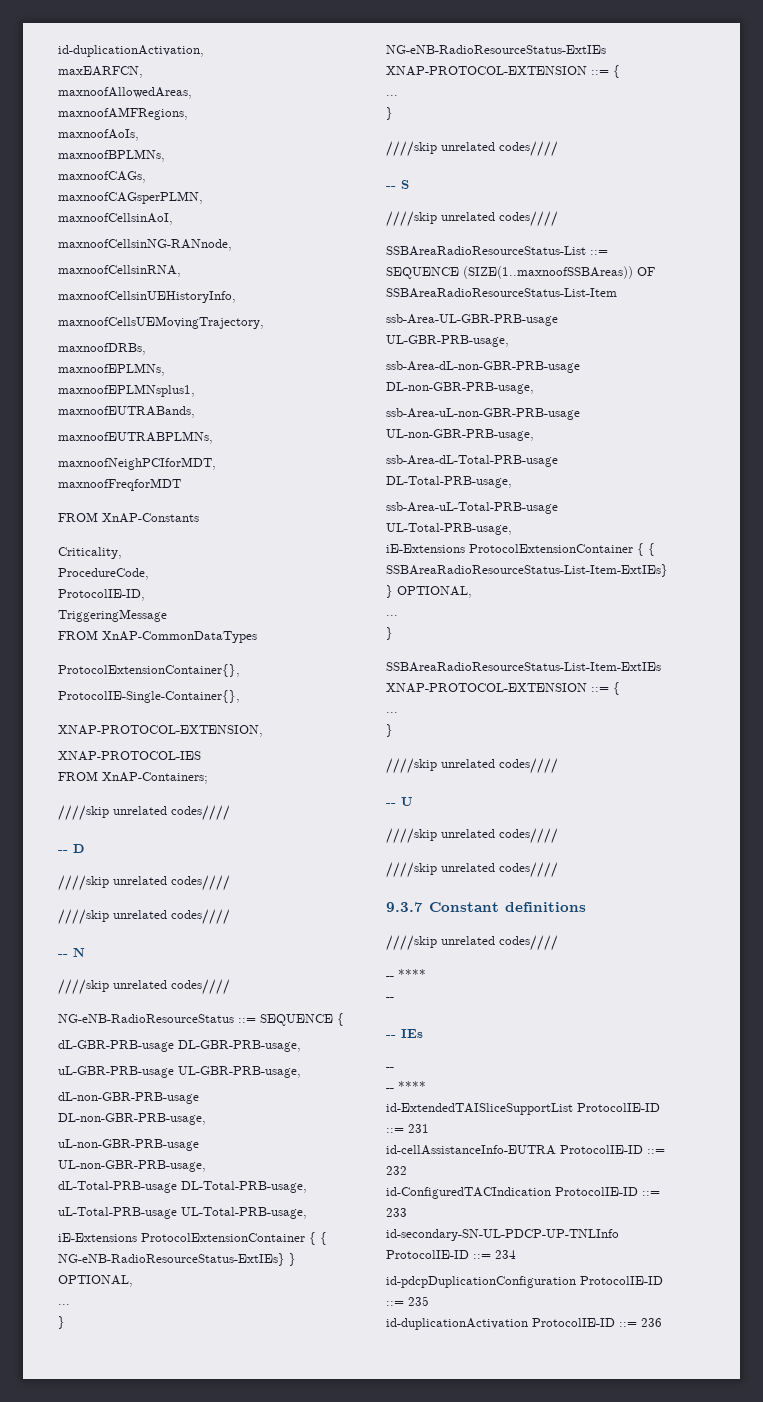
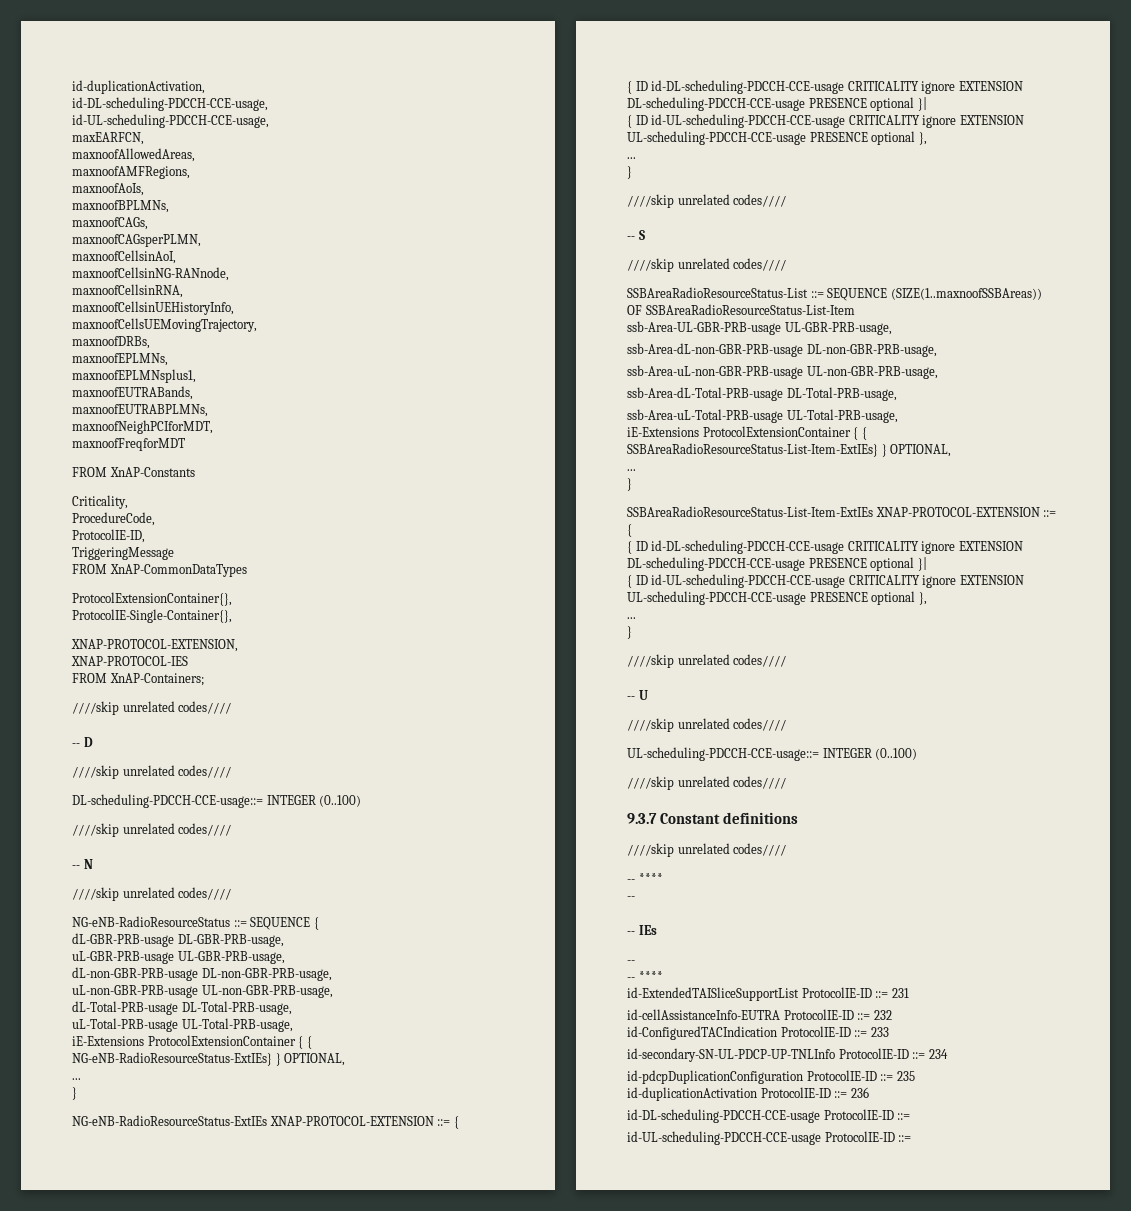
+ id-DL-scheduling-PDCCH-CCE-usage,
+ id-UL-scheduling-PDCCH-CCE-usage,
+ DL-scheduling-PDCCH-CCE-usage::= INTEGER (0..100)
  NG-eNB-RadioResourceStatus-ExtIEs XNAP-PROTOCOL-EXTENSION ::= {
+ { ID id-DL-scheduling-PDCCH-CCE-usage CRITICALITY ignore EXTENSION DL-scheduling-PDCCH-CCE-usage PRESENCE optional }|
+ { ID id-UL-scheduling-PDCCH-CCE-usage CRITICALITY ignore EXTENSION UL-scheduling-PDCCH-CCE-usage PRESENCE optional },
  SSBAreaRadioResourceStatus-List-Item-ExtIEs XNAP-PROTOCOL-EXTENSION ::= {
+ { ID id-DL-scheduling-PDCCH-CCE-usage CRITICALITY ignore EXTENSION DL-scheduling-PDCCH-CCE-usage PRESENCE optional }|
+ { ID id-UL-scheduling-PDCCH-CCE-usage CRITICALITY ignore EXTENSION UL-scheduling-PDCCH-CCE-usage PRESENCE optional },
+ UL-scheduling-PDCCH-CCE-usage::= INTEGER (0..100)
+ id-DL-scheduling-PDCCH-CCE-usage ProtocolIE-ID ::=
+ id-UL-scheduling-PDCCH-CCE-usage ProtocolIE-ID ::=

